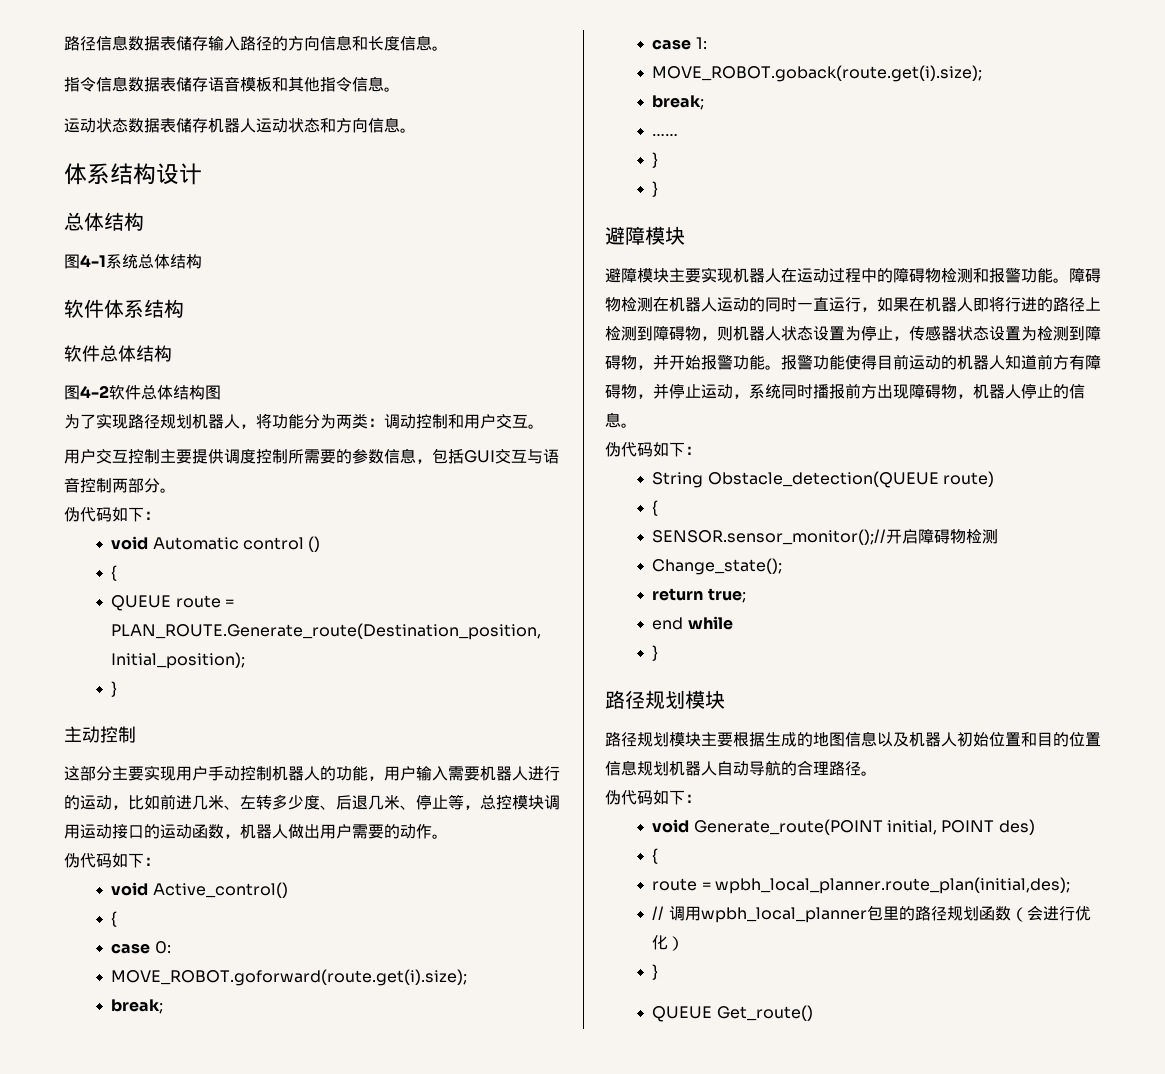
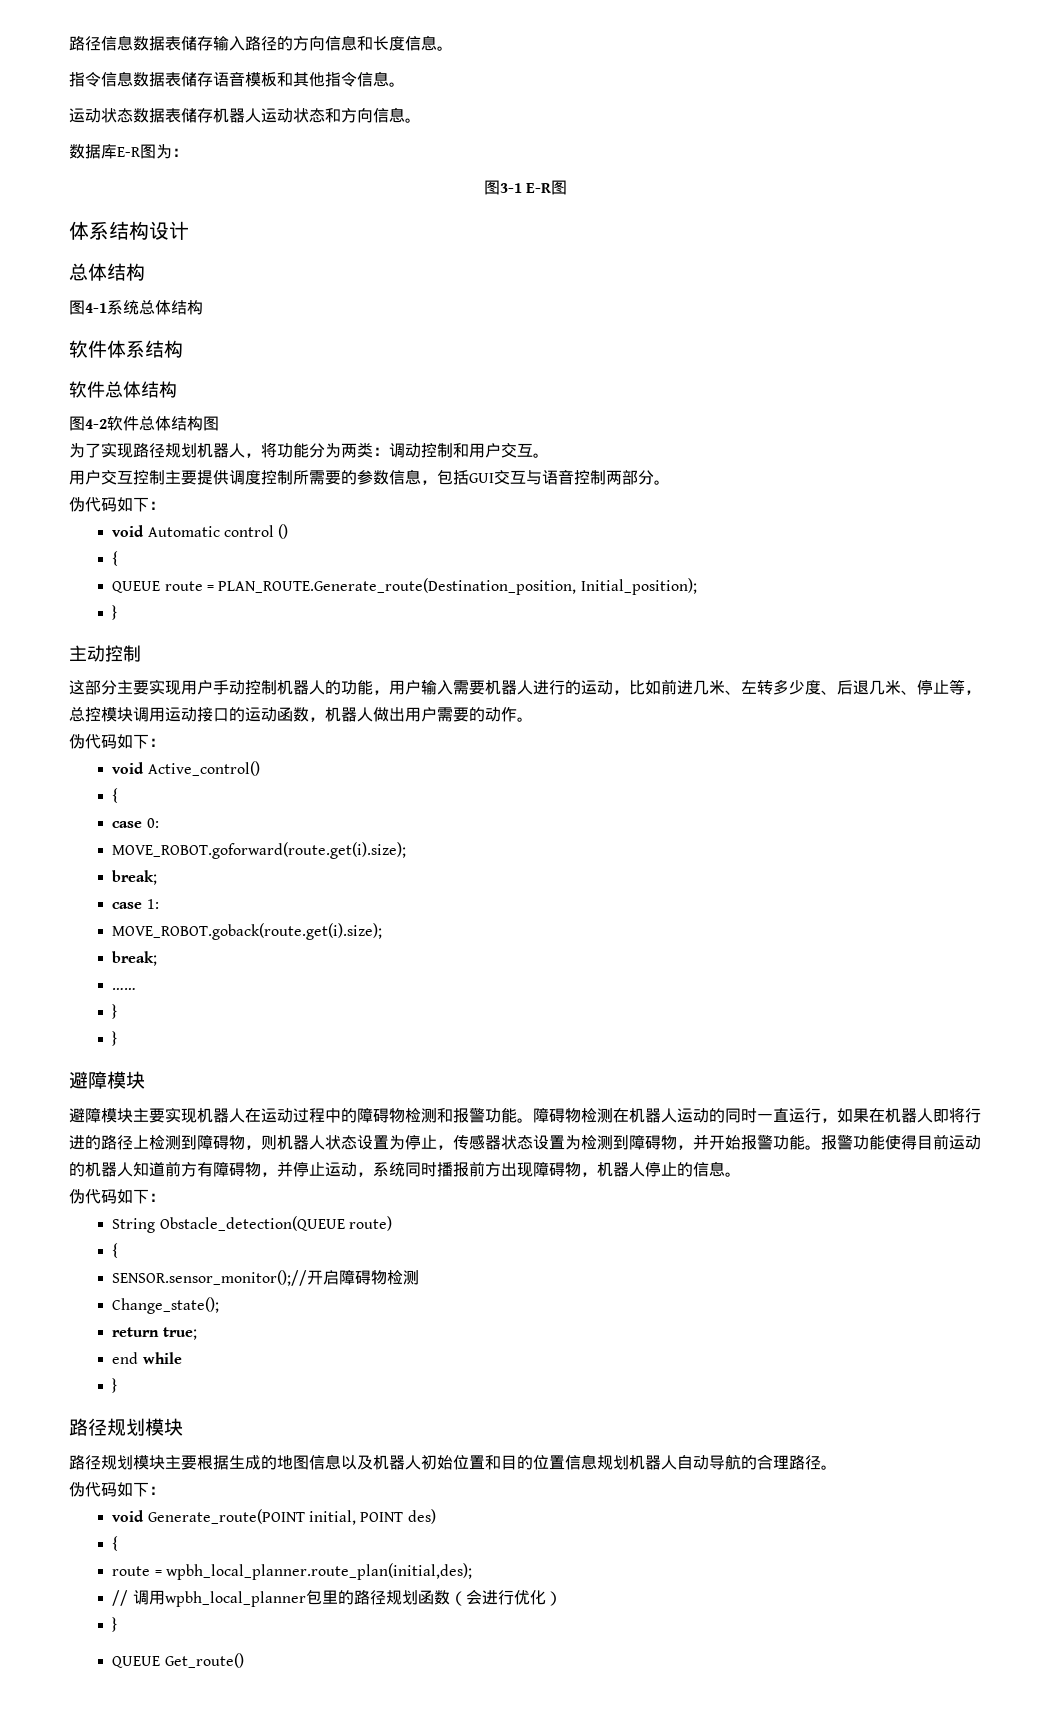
+ 数据库E-R图为：
+ 图3-1 E-R图

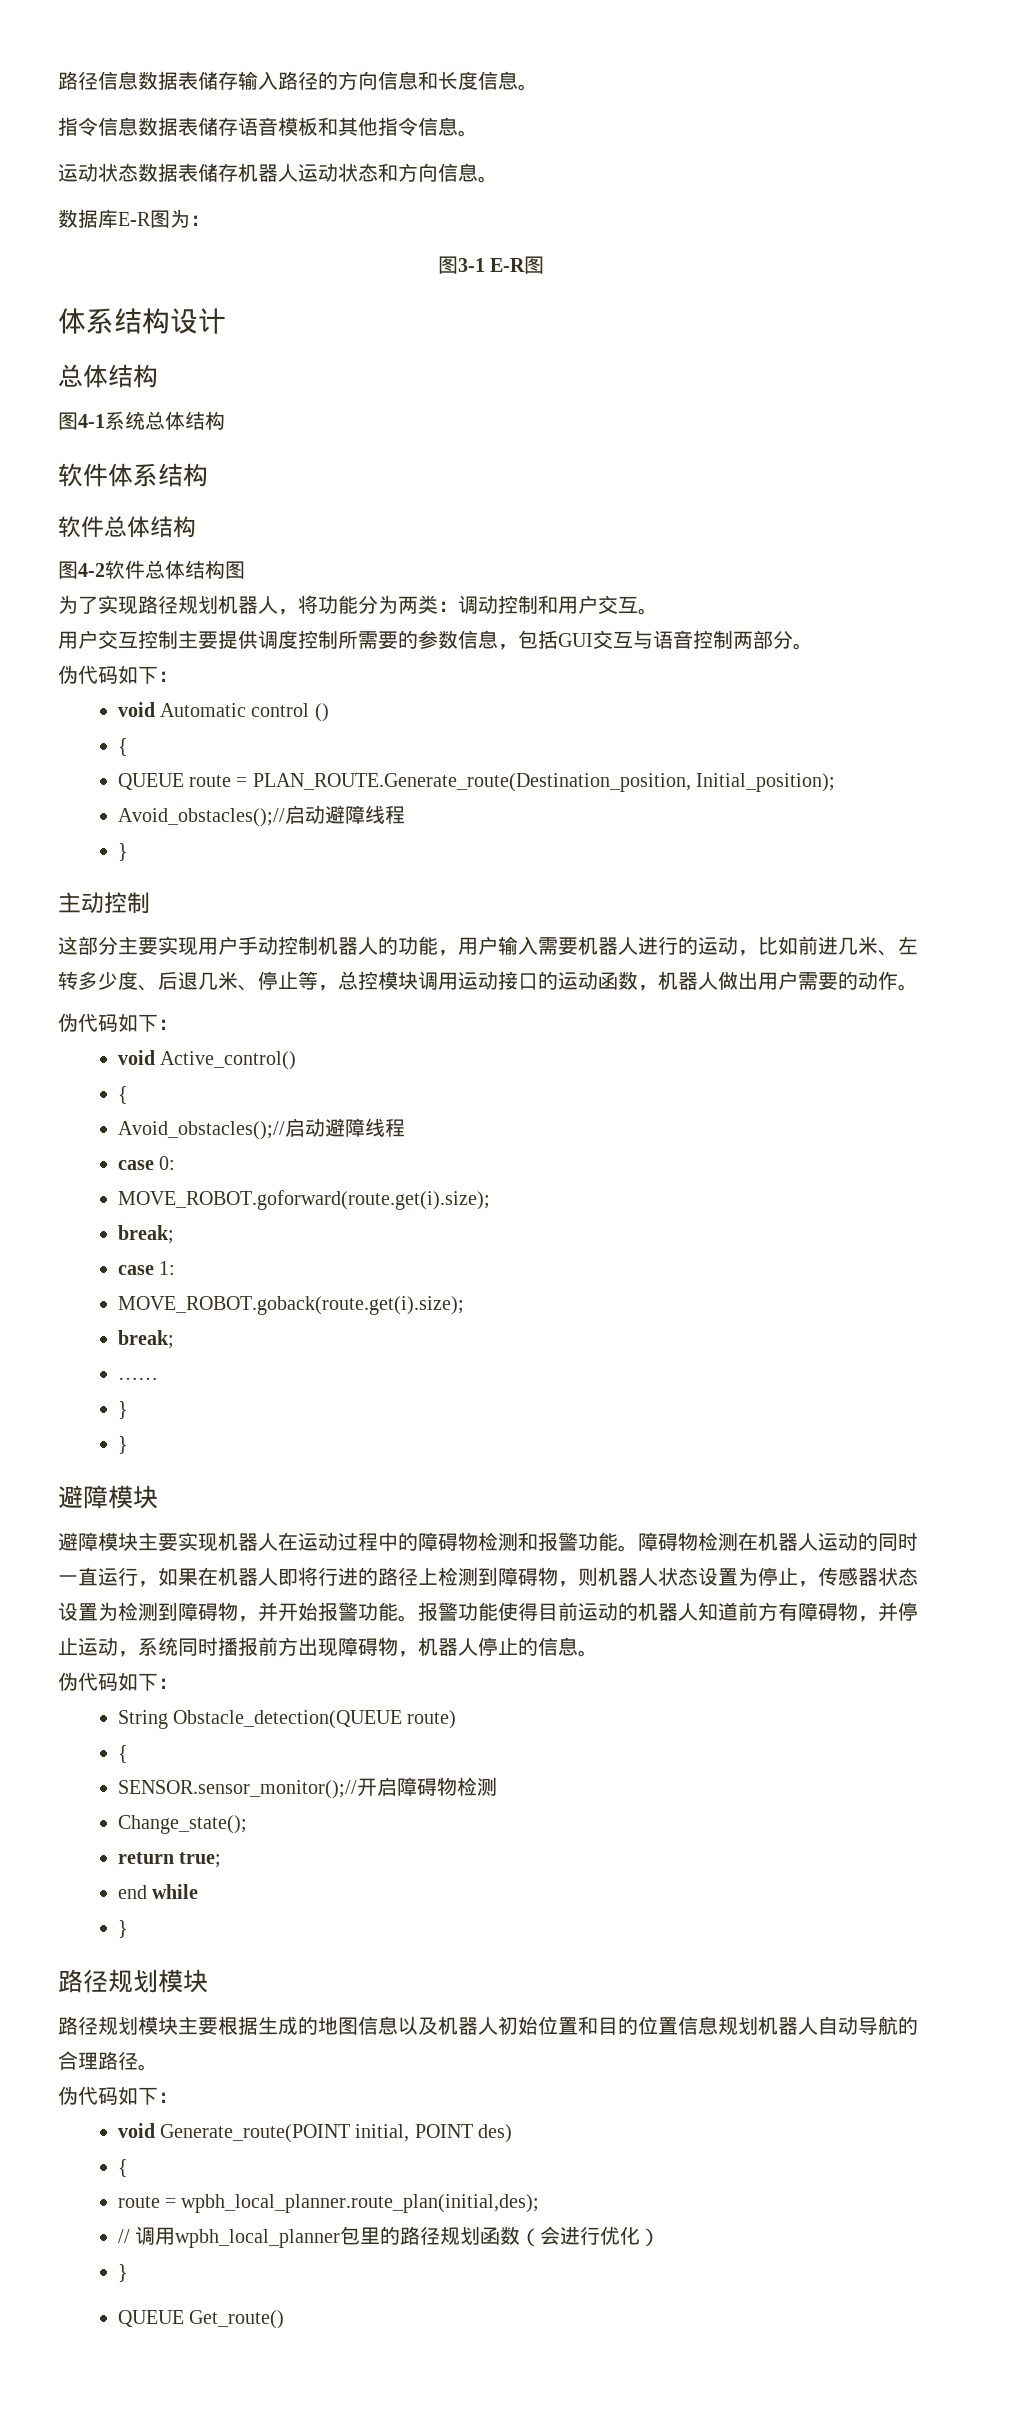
  QUEUE route = PLAN_ROUTE.Generate_route(Destination_position, Initial_position);
+ Avoid_obstacles();//启动避障线程
  void Active_control()
  {
+ Avoid_obstacles();//启动避障线程

